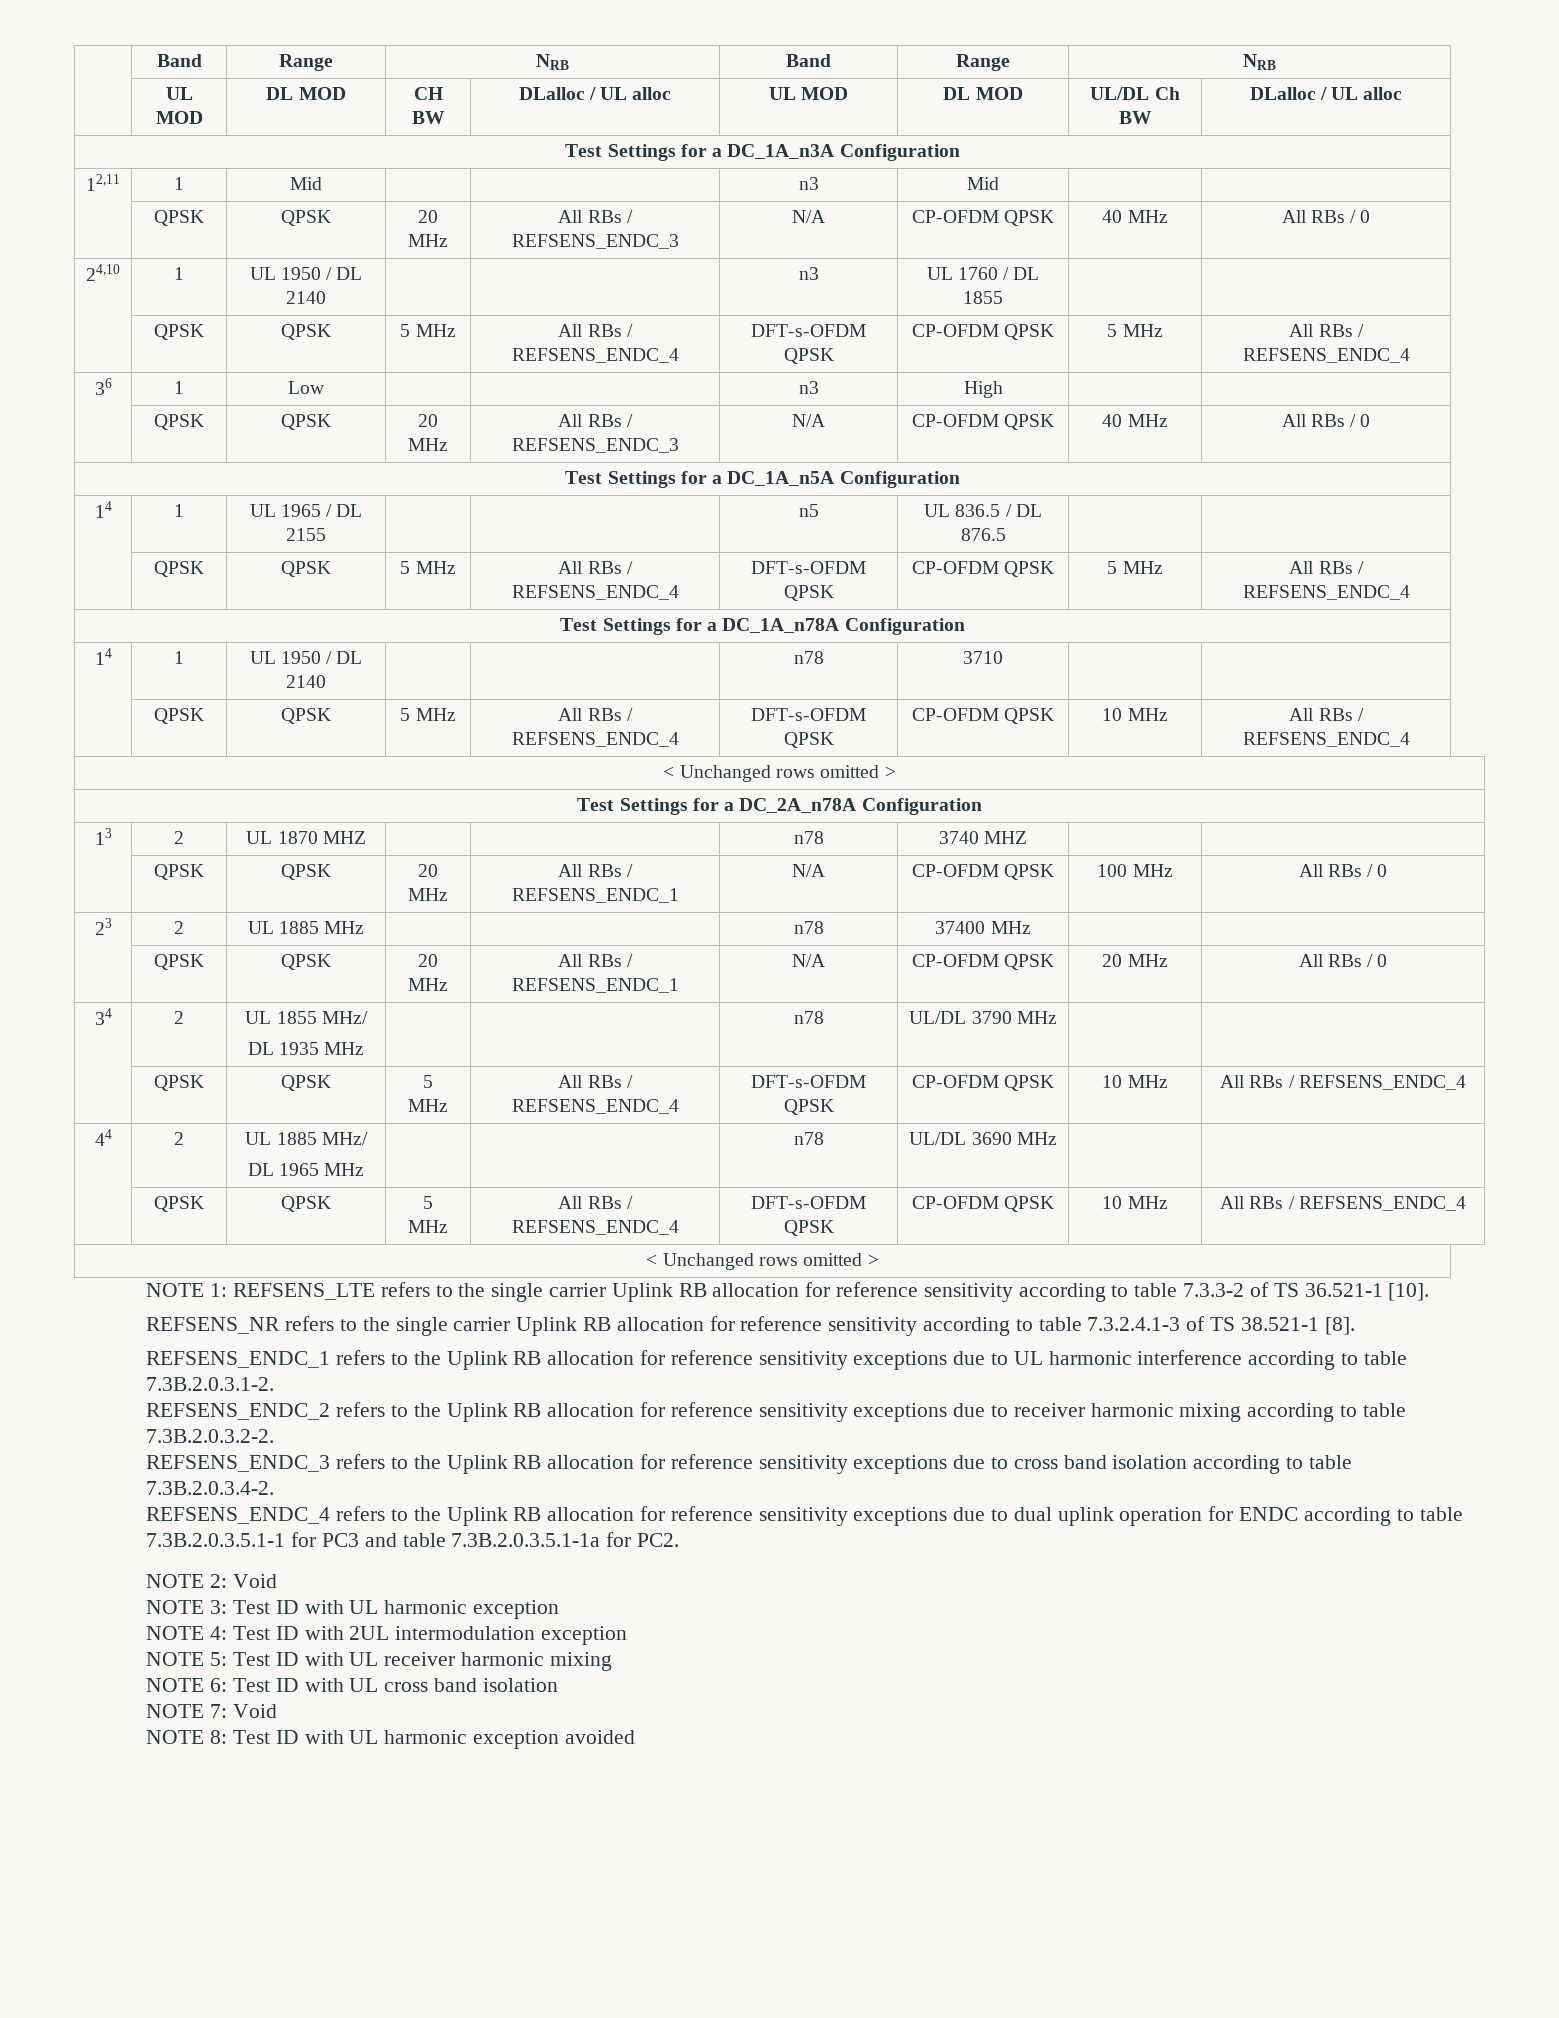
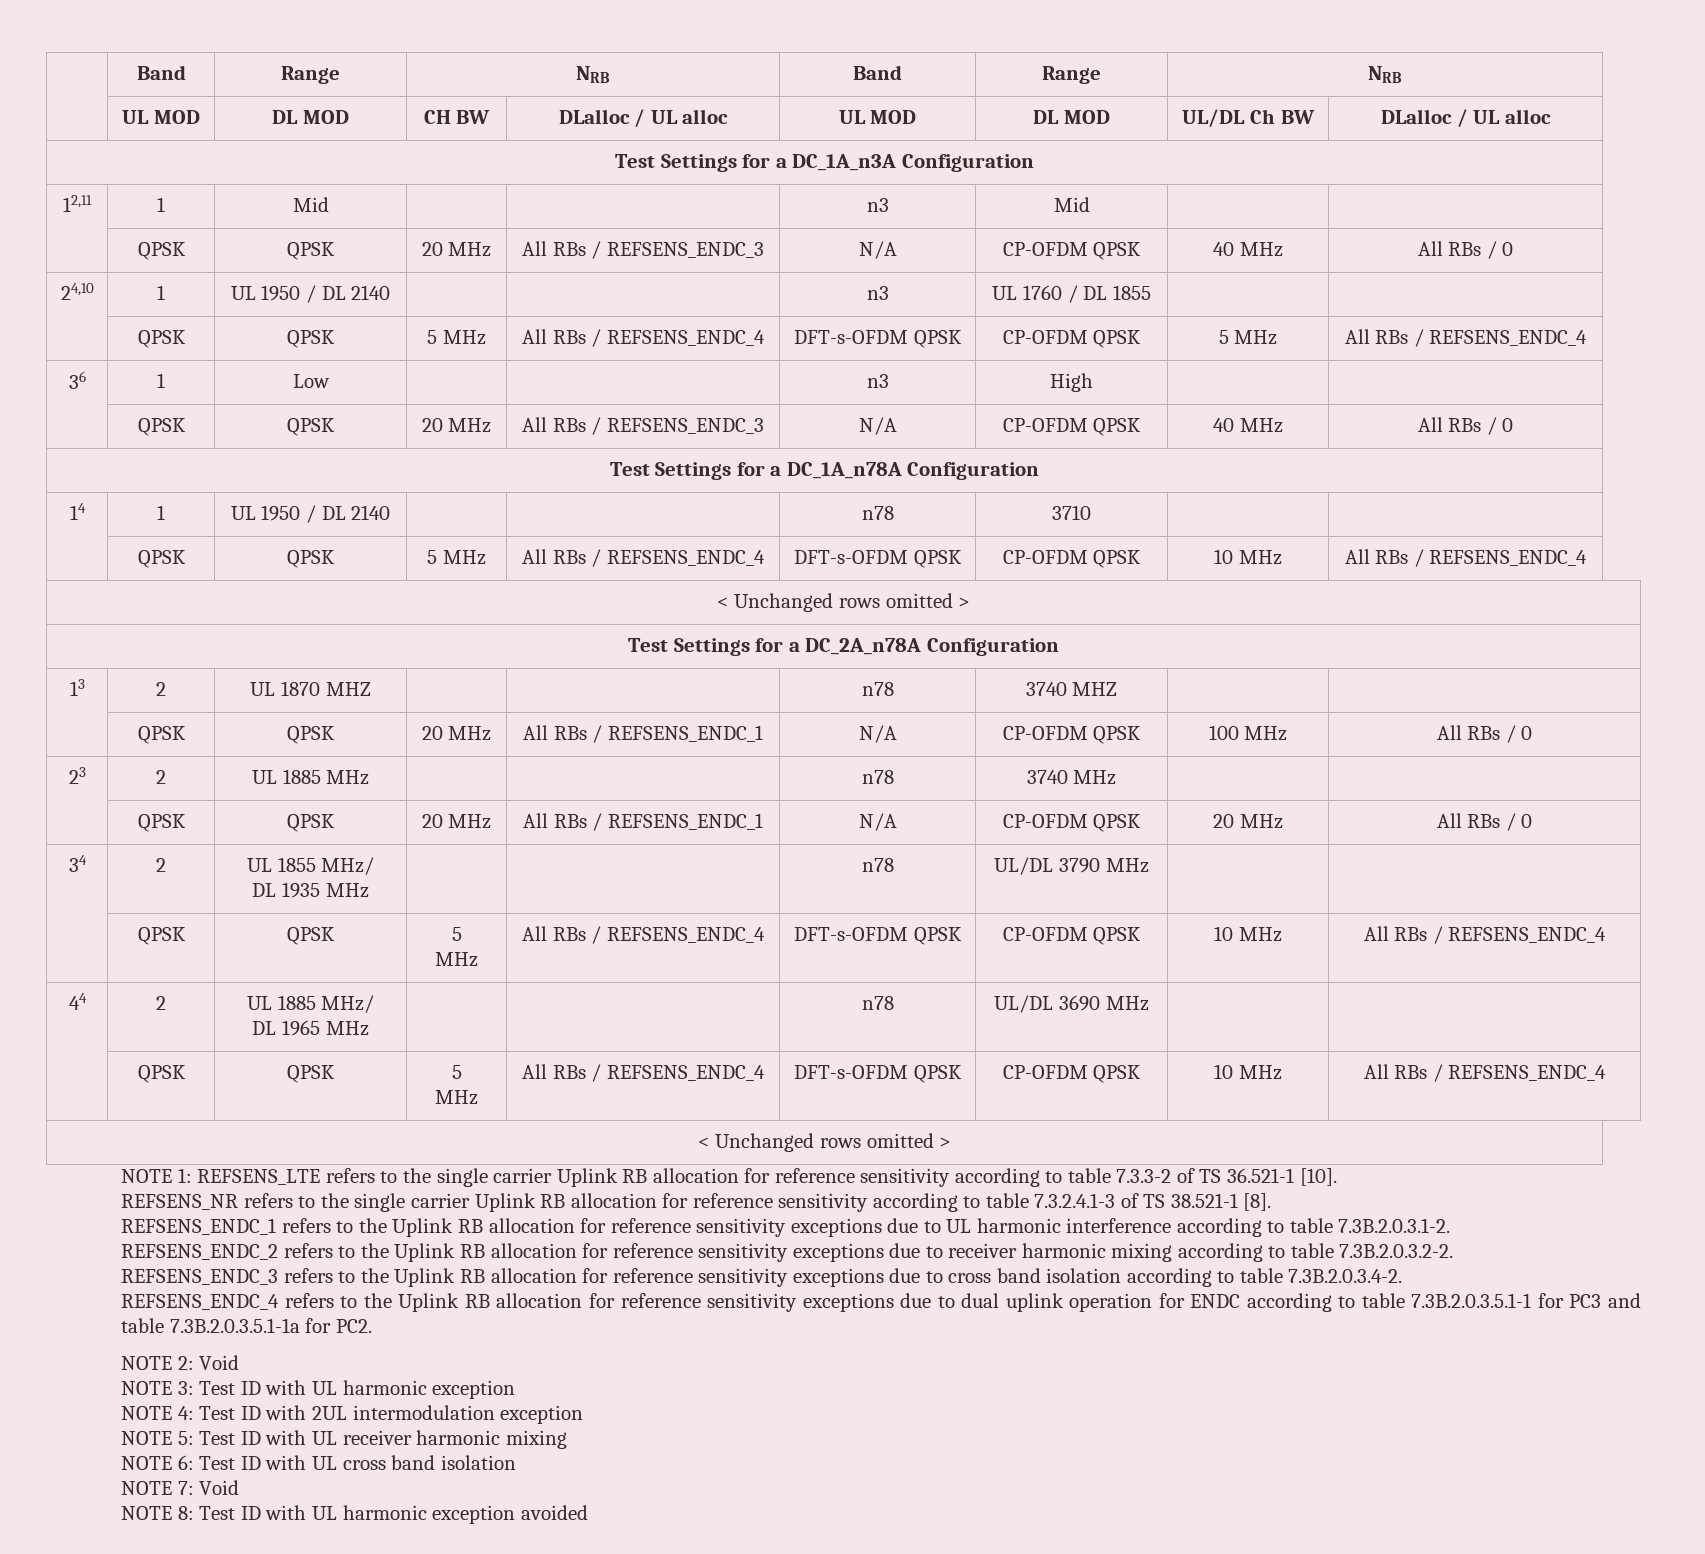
- Test Settings for a DC_1A_n5A Configuration
- 14 | 1 | UL 1965 / DL 2155 | | | n5 | UL 836.5 / DL 876.5 | |
- | QPSK | QPSK | 5 MHz | All RBs / REFSENS_ENDC_4 | DFT-s-OFDM QPSK | CP-OFDM QPSK | 5 MHz | All RBs / REFSENS_ENDC_4
- 23 | 2 | UL 1885 MHz | | | n78 | 37400 MHz | |
+ 23 | 2 | UL 1885 MHz | | | n78 | 3740 MHz | |

